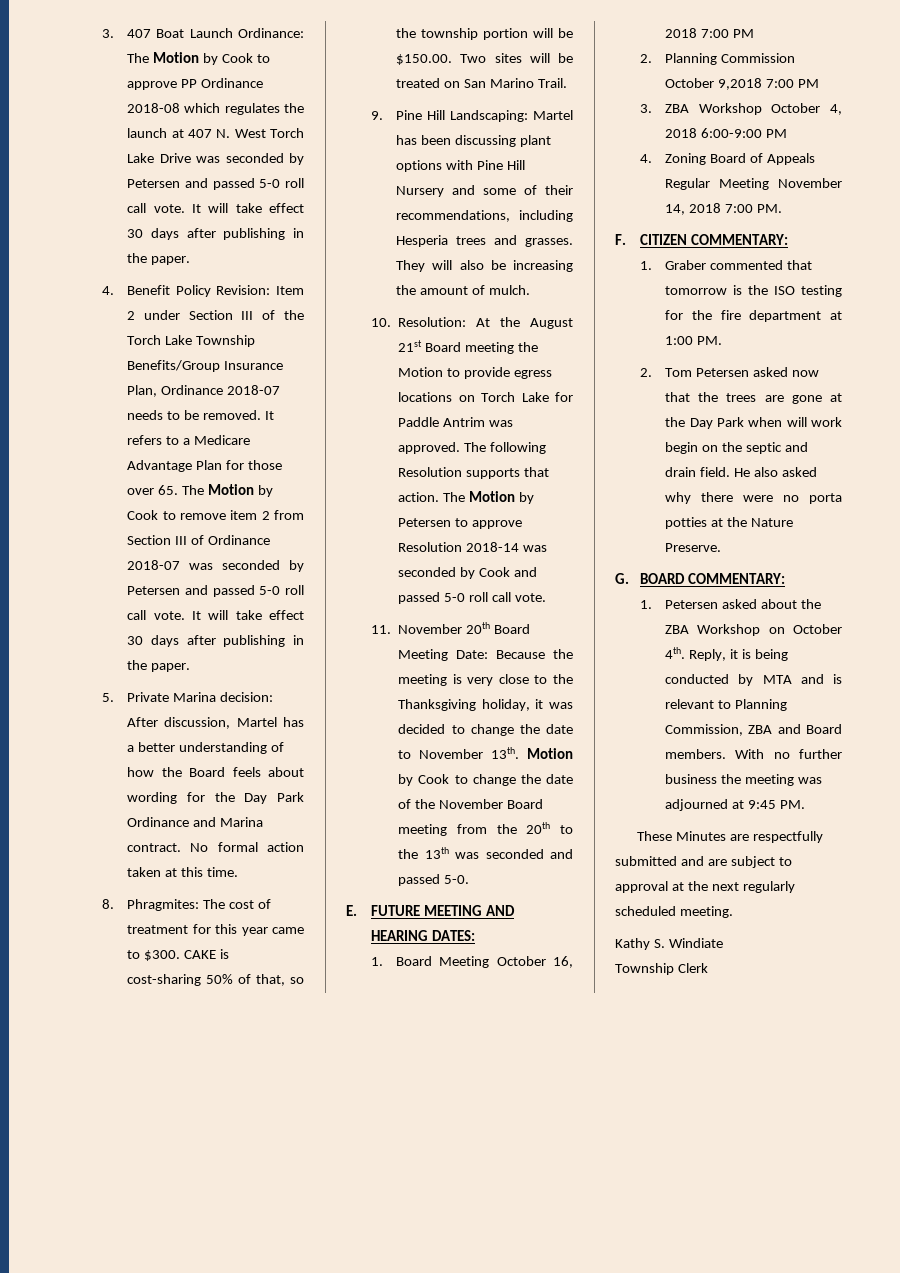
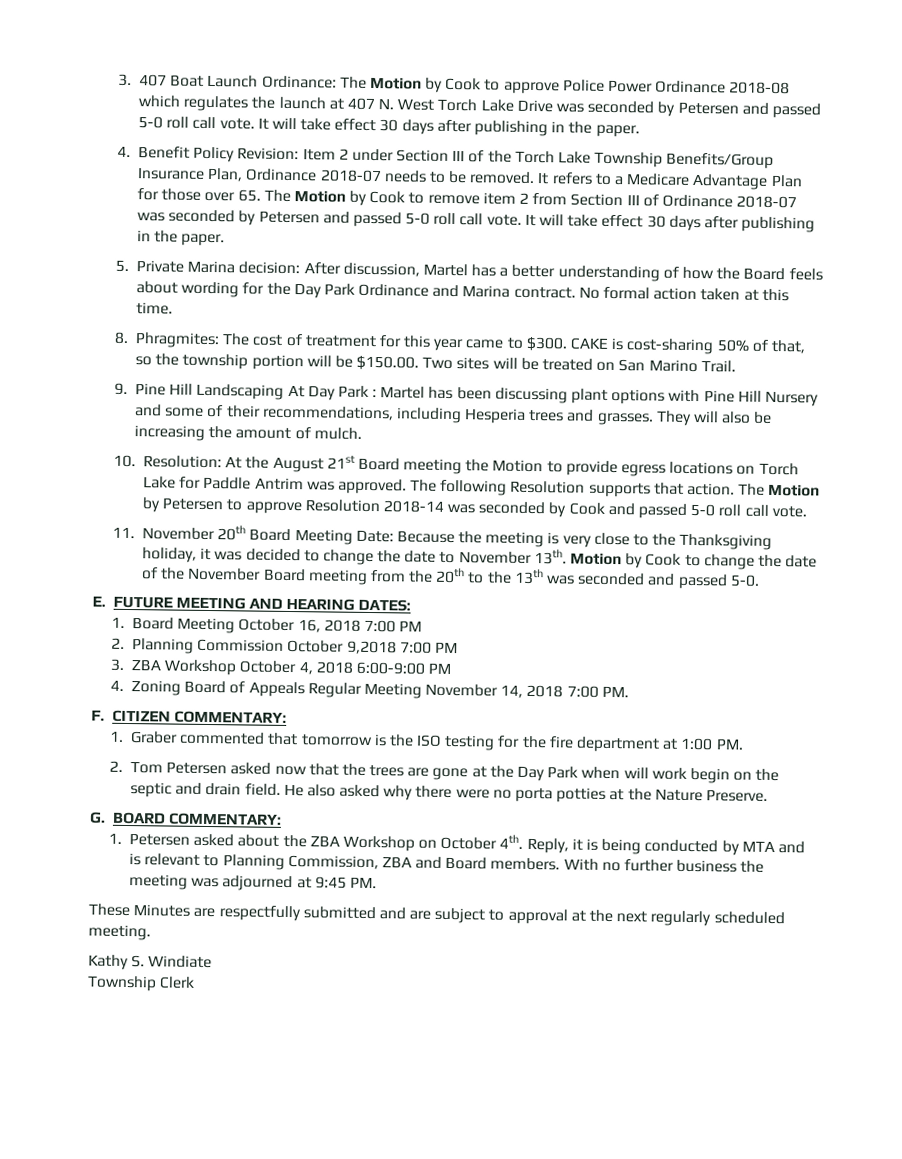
- 3. 407 Boat Launch Ordinance: The Motion by Cook to approve PP Ordinance 2018-08 which regulates the launch at 407 N. West Torch Lake Drive was seconded by Petersen and passed 5-0 roll call vote.
+ 3. 407 Boat Launch Ordinance: The Motion by Cook to approve Police Power Ordinance 2018-08 which regulates the launch at 407 N. West Torch Lake Drive was seconded by Petersen and passed 5-0 roll call vote.
- 9. Pine Hill Landscaping: Martel has been discussing plant options with Pine Hill Nursery and some of their recommendations, including Hesperia trees and grasses.
+ 9. Pine Hill Landscaping At Day Park : Martel has been discussing plant options with Pine Hill Nursery and some of their recommendations, including Hesperia trees and grasses.

